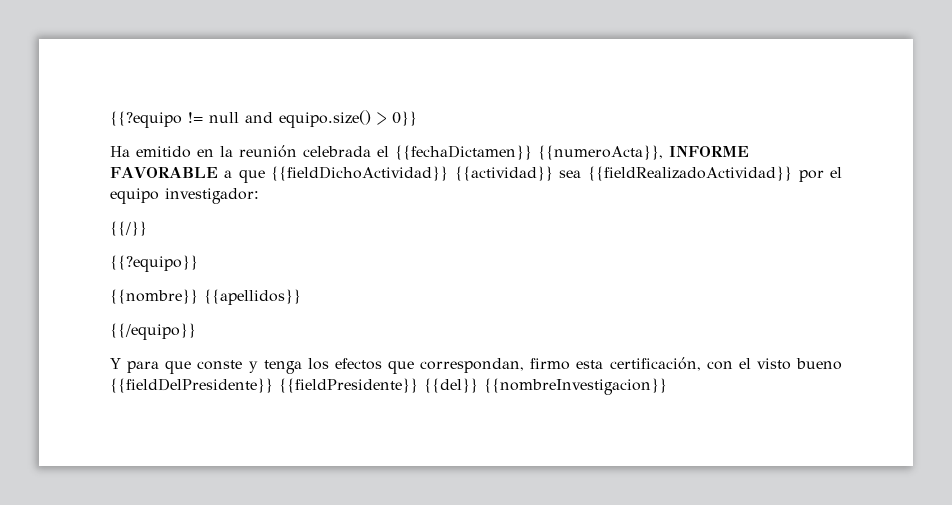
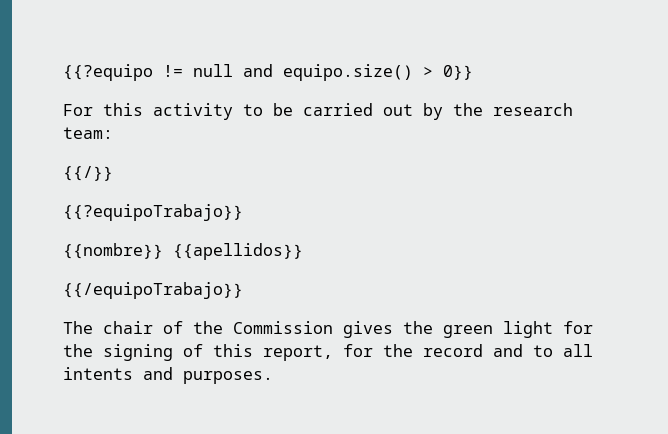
- Ha emitido en la reunión celebrada el {{fechaDictamen}} {{numeroActa}}, INFORME FAVORABLE a que {{fieldDichoActividad}} {{actividad}} sea {{fieldRealizadoActividad}} por el equipo investigador:
+ For this activity to be carried out by the research team:
- {{?equipo}}
+ {{?equipoTrabajo}}
- {{/equipo}}
- Y para que conste y tenga los efectos que correspondan, firmo esta certificación, con el visto bueno {{fieldDelPresidente}} {{fieldPresidente}} {{del}} {{nombreInvestigacion}}
+ {{/equipoTrabajo}}
+ The chair of the Commission gives the green light for the signing of this report, for the record and to all intents and purposes.

